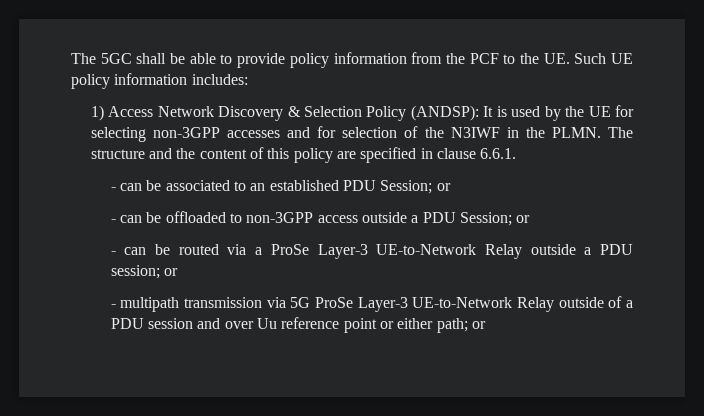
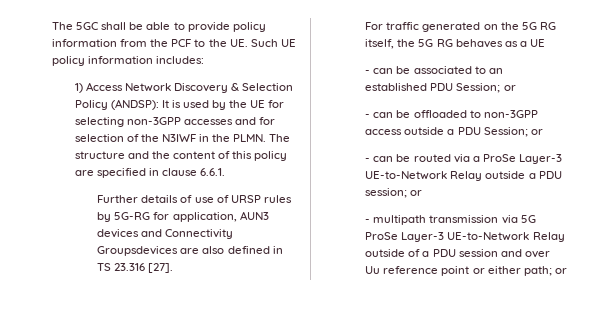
+ Further details of use of URSP rules by 5G-RG for application, AUN3 devices and Connectivity Groupsdevices are also defined in TS 23.316 [27].
+ For traffic generated on the 5G RG itself, the 5G RG behaves as a UE

